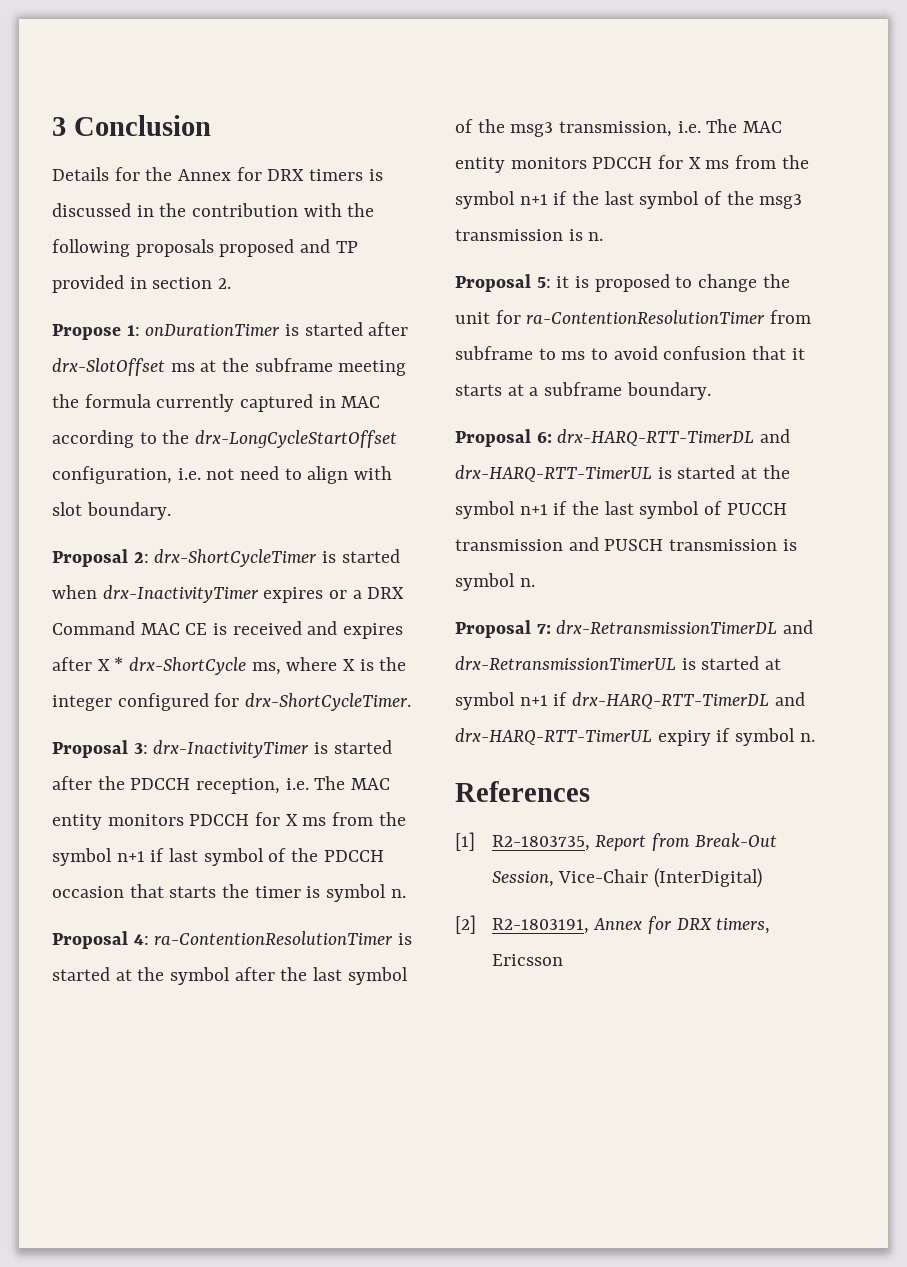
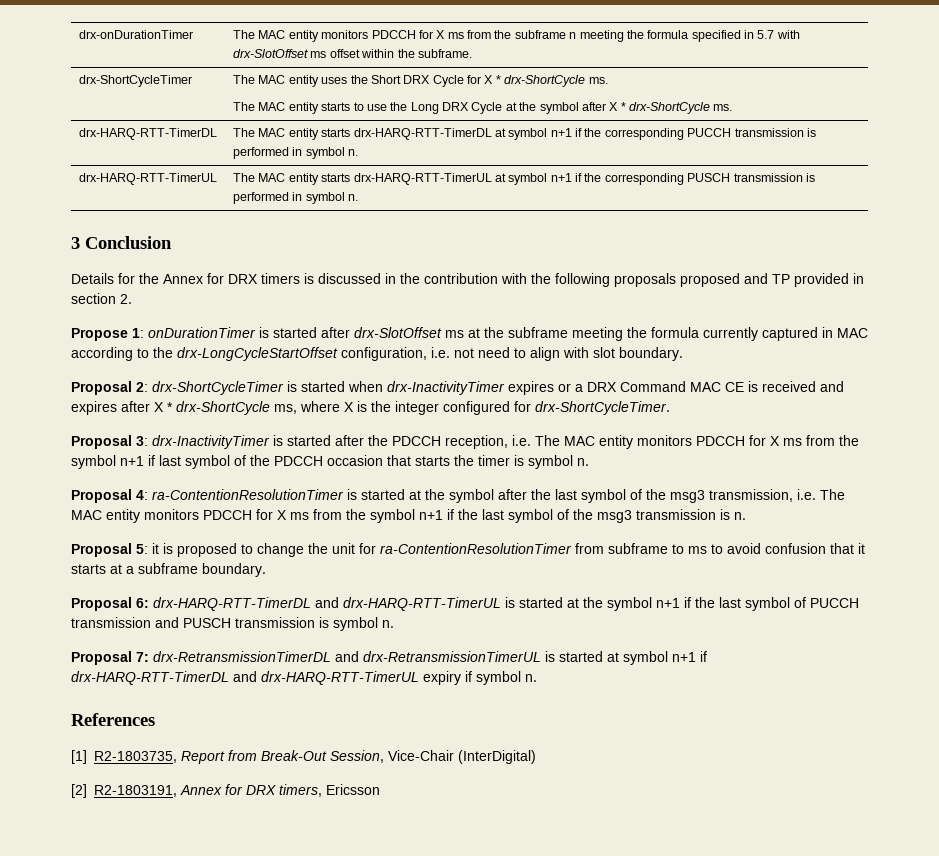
+ drx-onDurationTimer | The MAC entity monitors PDCCH for X ms from the subframe n meeting the formula specified in 5.7 with drx-SlotOffset ms offset within the subframe.
+ drx-ShortCycleTimer | The MAC entity uses the Short DRX Cycle for X * drx-ShortCycle ms.
+ The MAC entity starts to use the Long DRX Cycle at the symbol after X * drx-ShortCycle ms.
+ drx-HARQ-RTT-TimerDL | The MAC entity starts drx-HARQ-RTT-TimerDL at symbol n+1 if the corresponding PUCCH transmission is performed in symbol n.
+ drx-HARQ-RTT-TimerUL | The MAC entity starts drx-HARQ-RTT-TimerUL at symbol n+1 if the corresponding PUSCH transmission is performed in symbol n.

